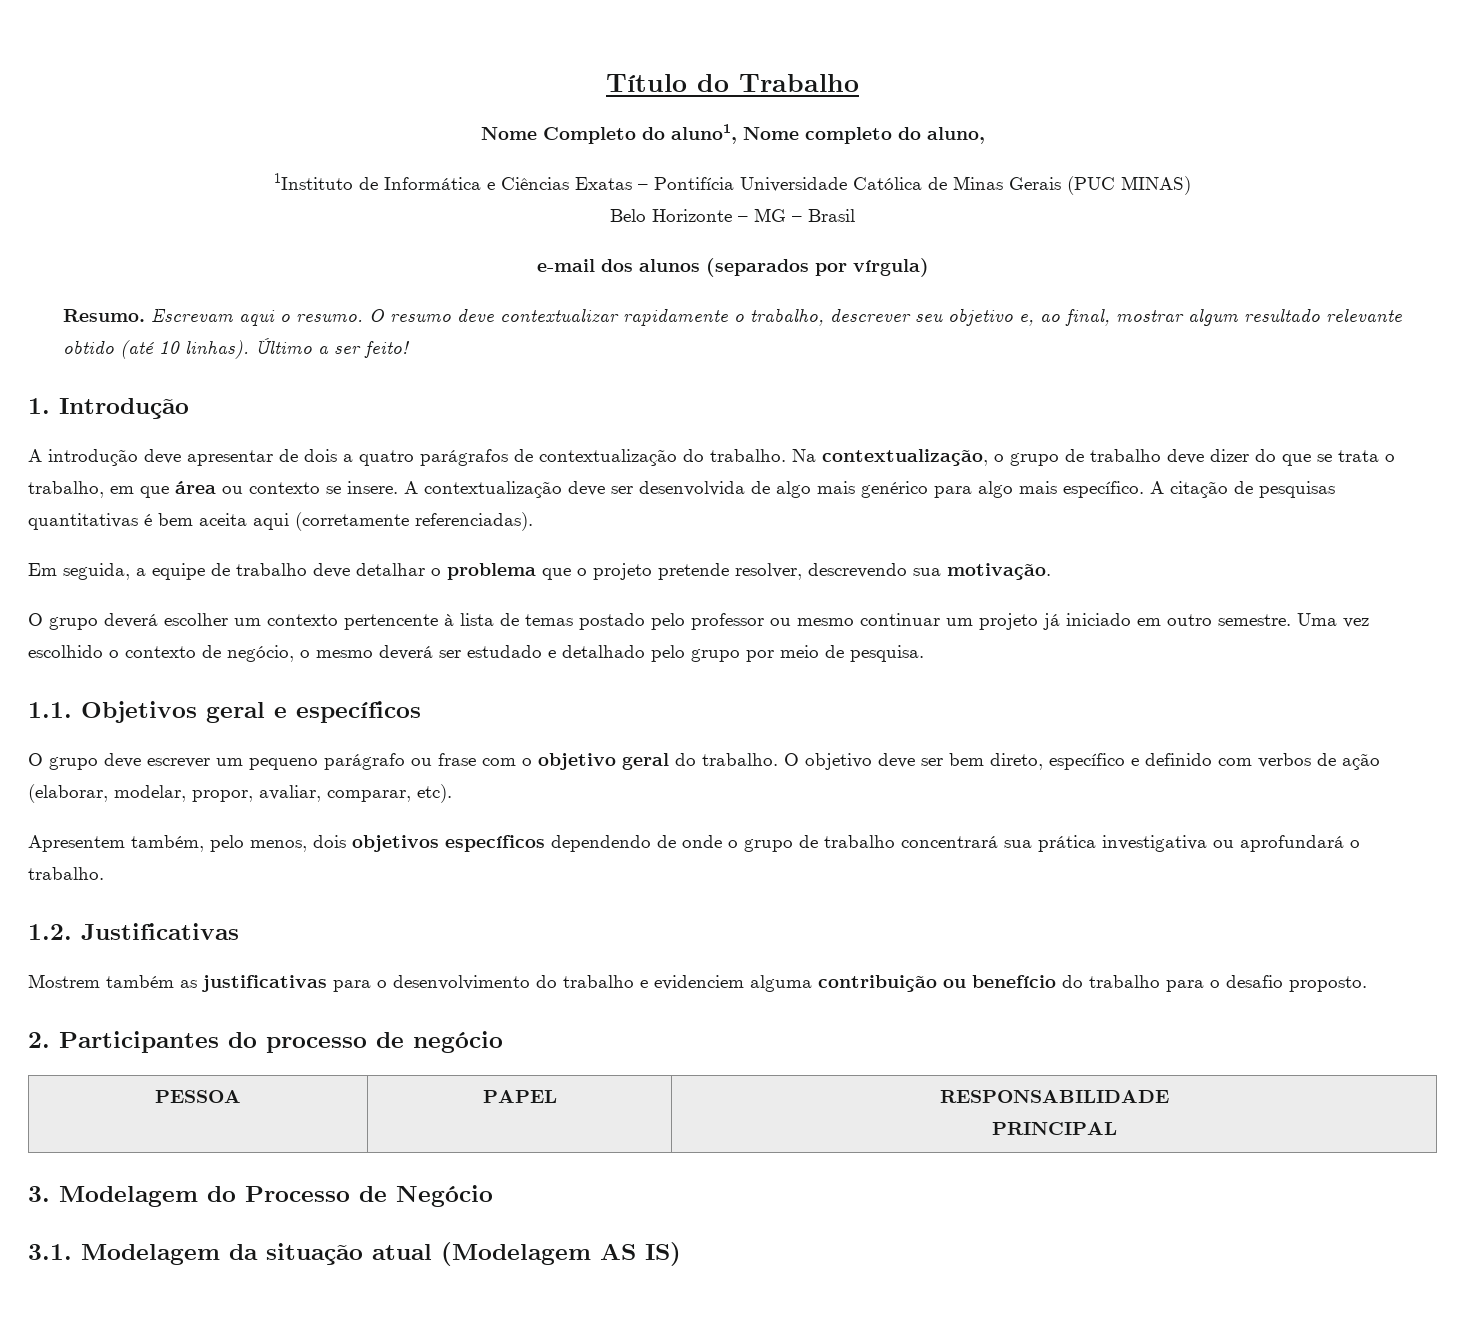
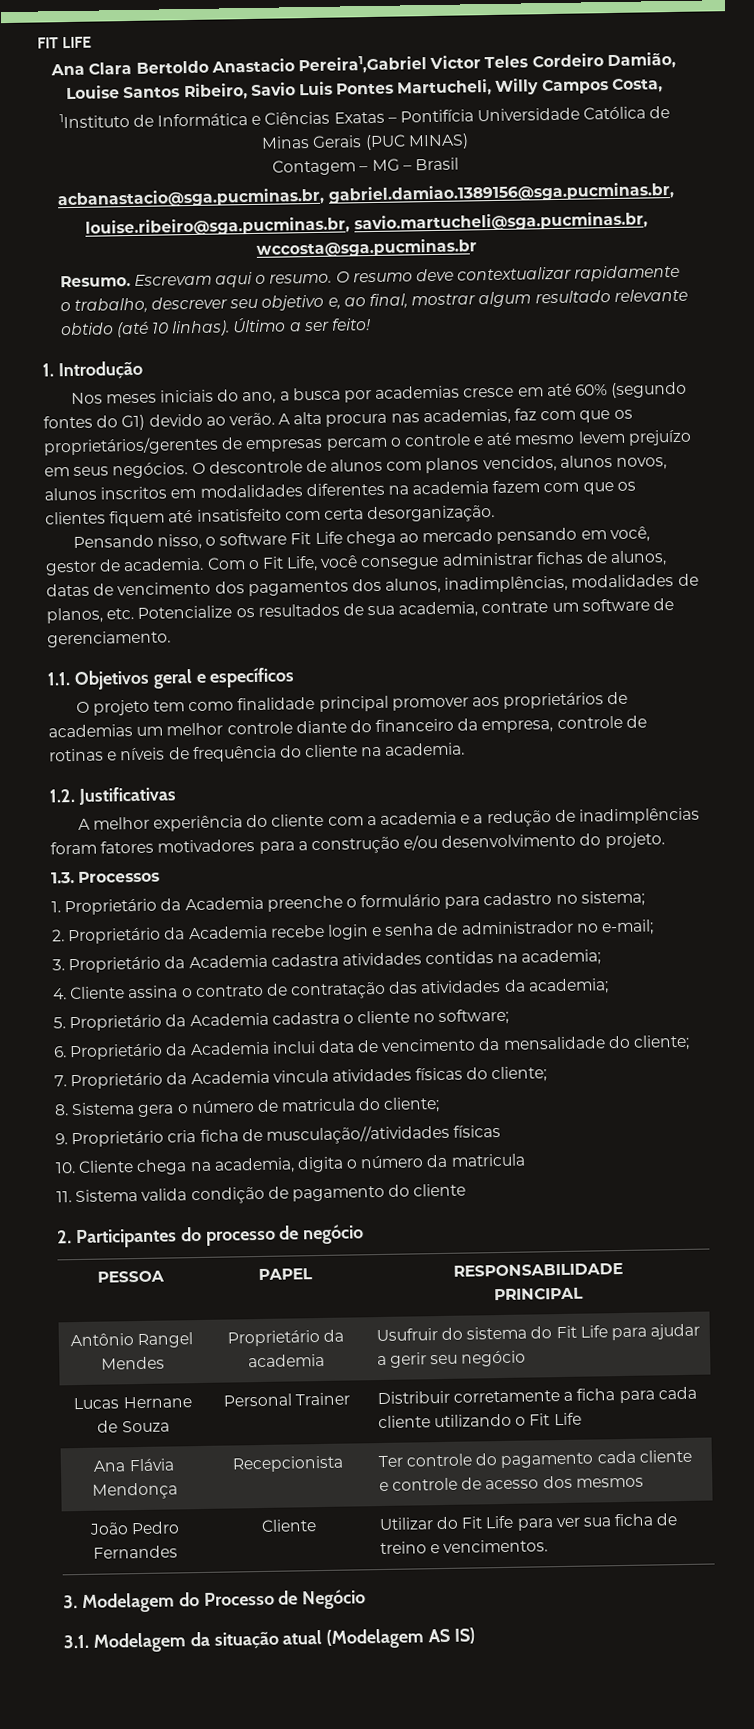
- Título do Trabalho
- Nome Completo do aluno1, Nome completo do aluno,
+ FIT LIFE
+ Ana Clara Bertoldo Anastacio Pereira1,Gabriel Victor Teles Cordeiro Damião, Louise Santos Ribeiro, Savio Luis Pontes Martucheli, Willy Campos Costa,
- Belo Horizonte – MG – Brasil
+ Contagem – MG – Brasil
- e-mail dos alunos (separados por vírgula)
+ acbanastacio@sga.pucminas.br, gabriel.damiao.1389156@sga.pucminas.br,
+ louise.ribeiro@sga.pucminas.br, savio.martucheli@sga.pucminas.br, wccosta@sga.pucminas.br
- A introdução deve apresentar de dois a quatro parágrafos de contextualização do trabalho. Na contextualização, o grupo de trabalho deve dizer do que se trata o trabalho, em que área ou contexto se insere. A contextualização deve ser desenvolvida de algo mais genérico para algo mais específico. A citação de pesquisas quantitativas é bem aceita aqui (corretamente referenciadas).
- Em seguida, a equipe de trabalho deve detalhar o problema que o projeto pretende resolver, descrevendo sua motivação.
- O grupo deverá escolher um contexto pertencente à lista de temas postado pelo professor ou mesmo continuar um projeto já iniciado em outro semestre. Uma vez escolhido o contexto de negócio, o mesmo deverá ser estudado e detalhado pelo grupo por meio de pesquisa.
+ Nos meses iniciais do ano, a busca por academias cresce em até 60% (segundo fontes do G1) devido ao verão. A alta procura nas academias, faz com que os proprietários/gerentes de empresas percam o controle e até mesmo levem prejuízo em seus negócios. O descontrole de alunos com planos vencidos, alunos novos, alunos inscritos em modalidades diferentes na academia fazem com que os clientes fiquem até insatisfeito com certa desorganização.
+ Pensando nisso, o software Fit Life chega ao mercado pensando em você, gestor de academia. Com o Fit Life, você consegue administrar fichas de alunos, datas de vencimento dos pagamentos dos alunos, inadimplências, modalidades de planos, etc. Potencialize os resultados de sua academia, contrate um software de gerenciamento.
- O grupo deve escrever um pequeno parágrafo ou frase com o objetivo geral do trabalho. O objetivo deve ser bem direto, específico e definido com verbos de ação (elaborar, modelar, propor, avaliar, comparar, etc).
- Apresentem também, pelo menos, dois objetivos específicos dependendo de onde o grupo de trabalho concentrará sua prática investigativa ou aprofundará o trabalho.
+ O projeto tem como finalidade principal promover aos proprietários de academias um melhor controle diante do financeiro da empresa, controle de rotinas e níveis de frequência do cliente na academia.
  1.2. Justificativas
- Mostrem também as justificativas para o desenvolvimento do trabalho e evidenciem alguma contribuição ou benefício do trabalho para o desafio proposto.
+ A melhor experiência do cliente com a academia e a redução de inadimplências foram fatores motivadores para a construção e/ou desenvolvimento do projeto.
+ 1.3. Processos
+ 1. Proprietário da Academia preenche o formulário para cadastro no sistema;
+ 2. Proprietário da Academia recebe login e senha de administrador no e-mail;
+ 3. Proprietário da Academia cadastra atividades contidas na academia;
+ 4. Cliente assina o contrato de contratação das atividades da academia;
+ 5. Proprietário da Academia cadastra o cliente no software;
+ 6. Proprietário da Academia inclui data de vencimento da mensalidade do cliente;
+ 7. Proprietário da Academia vincula atividades físicas do cliente;
+ 8. Sistema gera o número de matricula do cliente;
+ 9. Proprietário cria ficha de musculação//atividades físicas
+ 10. Cliente chega na academia, digita o número da matricula
+ 11. Sistema valida condição de pagamento do cliente
+ Antônio Rangel Mendes | Proprietário da academia | Usufruir do sistema do Fit Life para ajudar a gerir seu negócio
+ Lucas Hernane de Souza | Personal Trainer | Distribuir corretamente a ficha para cada cliente utilizando o Fit Life
+ Ana Flávia Mendonça | Recepcionista | Ter controle do pagamento cada cliente e controle de acesso dos mesmos
+ João Pedro Fernandes | Cliente | Utilizar do Fit Life para ver sua ficha de treino e vencimentos.

